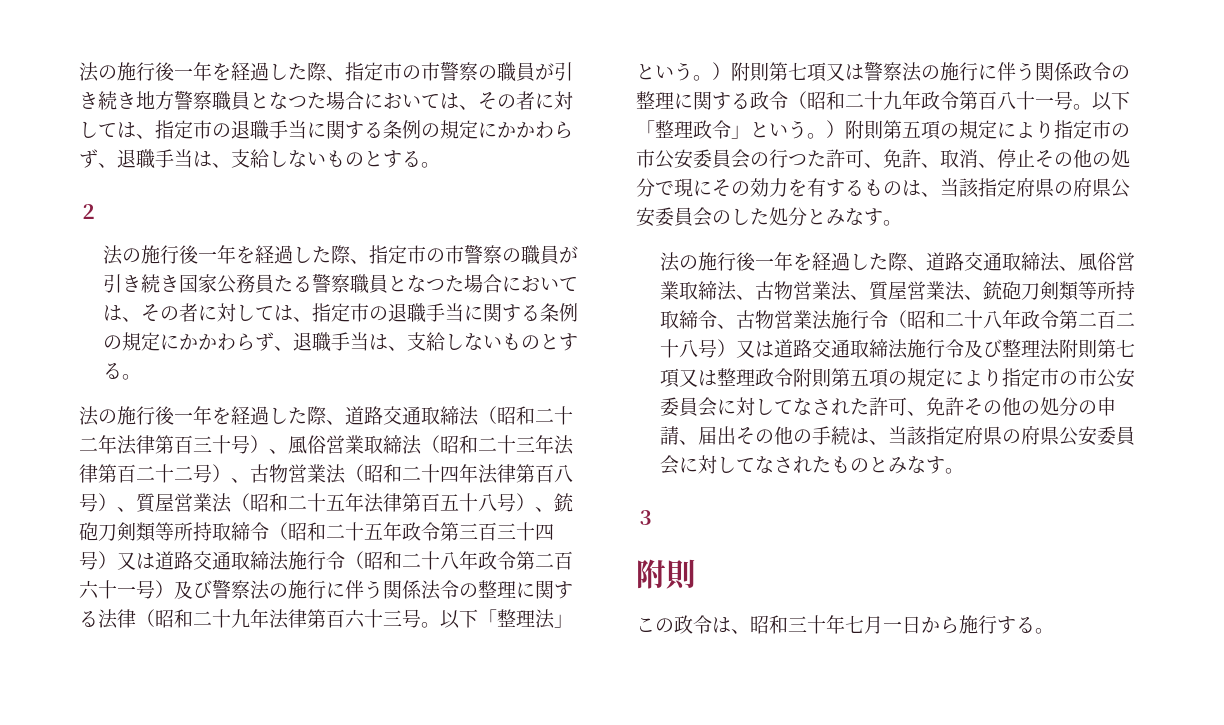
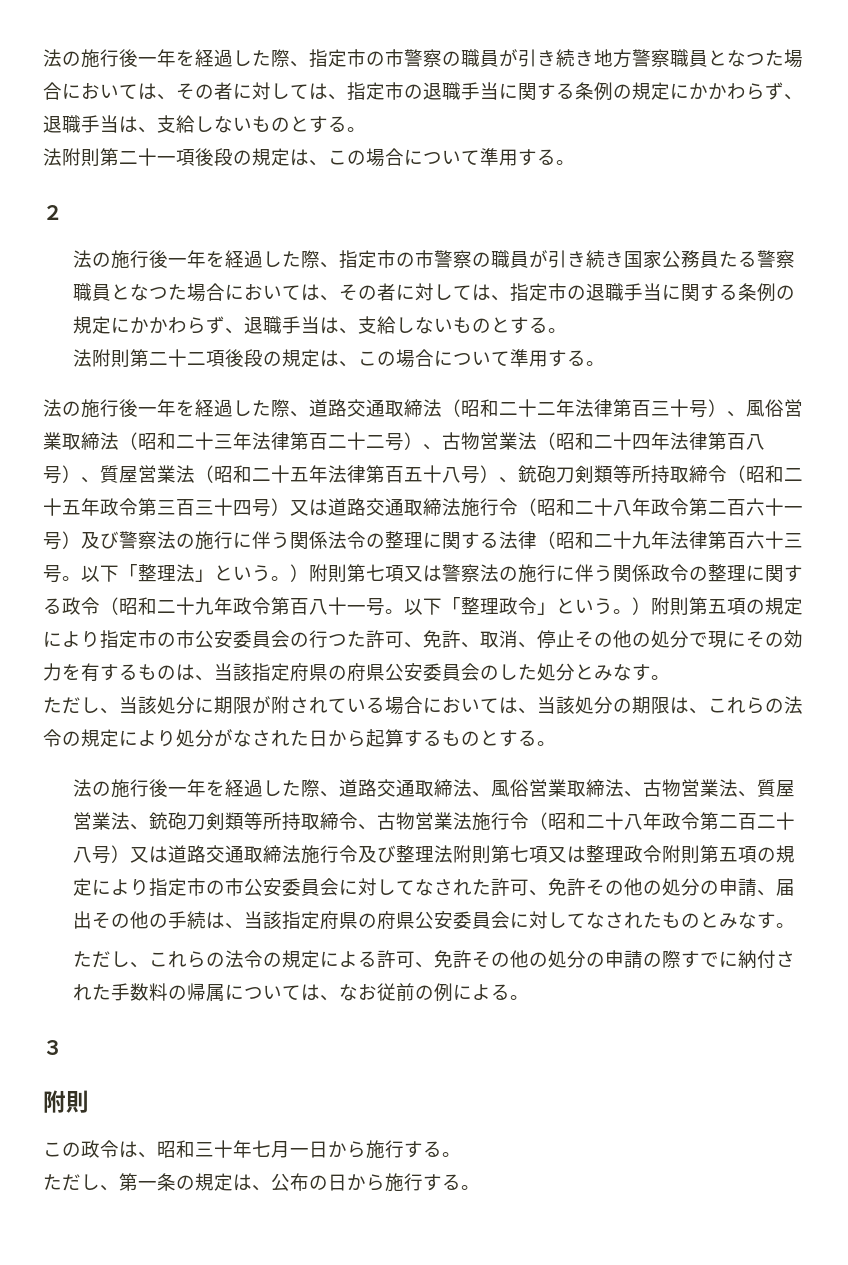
+ 法附則第二十一項後段の規定は、この場合について準用する。
+ 法附則第二十二項後段の規定は、この場合について準用する。
+ ただし、当該処分に期限が附されている場合においては、当該処分の期限は、これらの法令の規定により処分がなされた日から起算するものとする。
+ ただし、これらの法令の規定による許可、免許その他の処分の申請の際すでに納付された手数料の帰属については、なお従前の例による。
+ ただし、第一条の規定は、公布の日から施行する。

